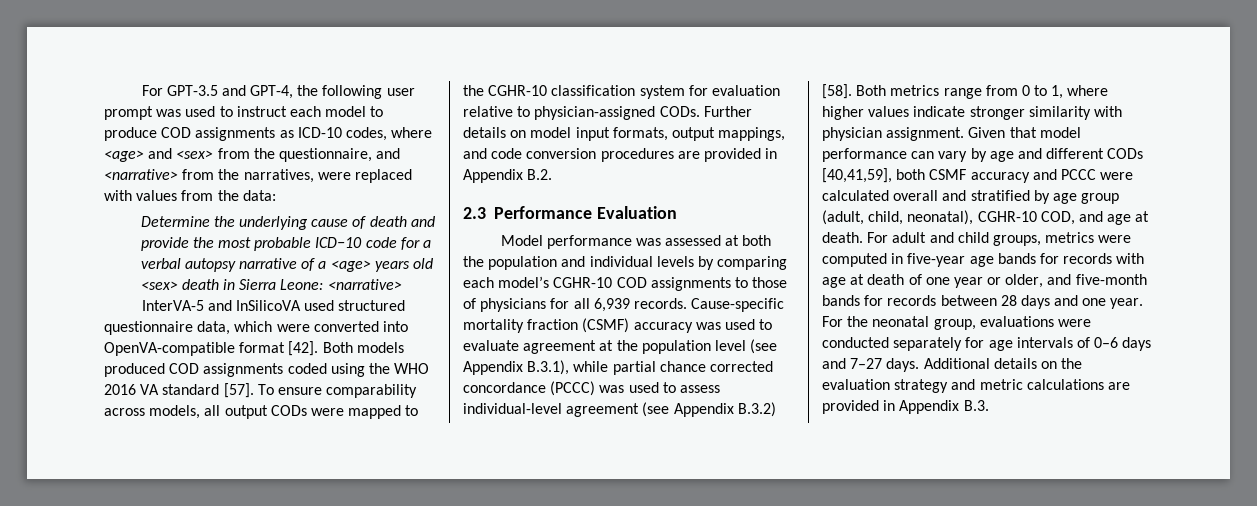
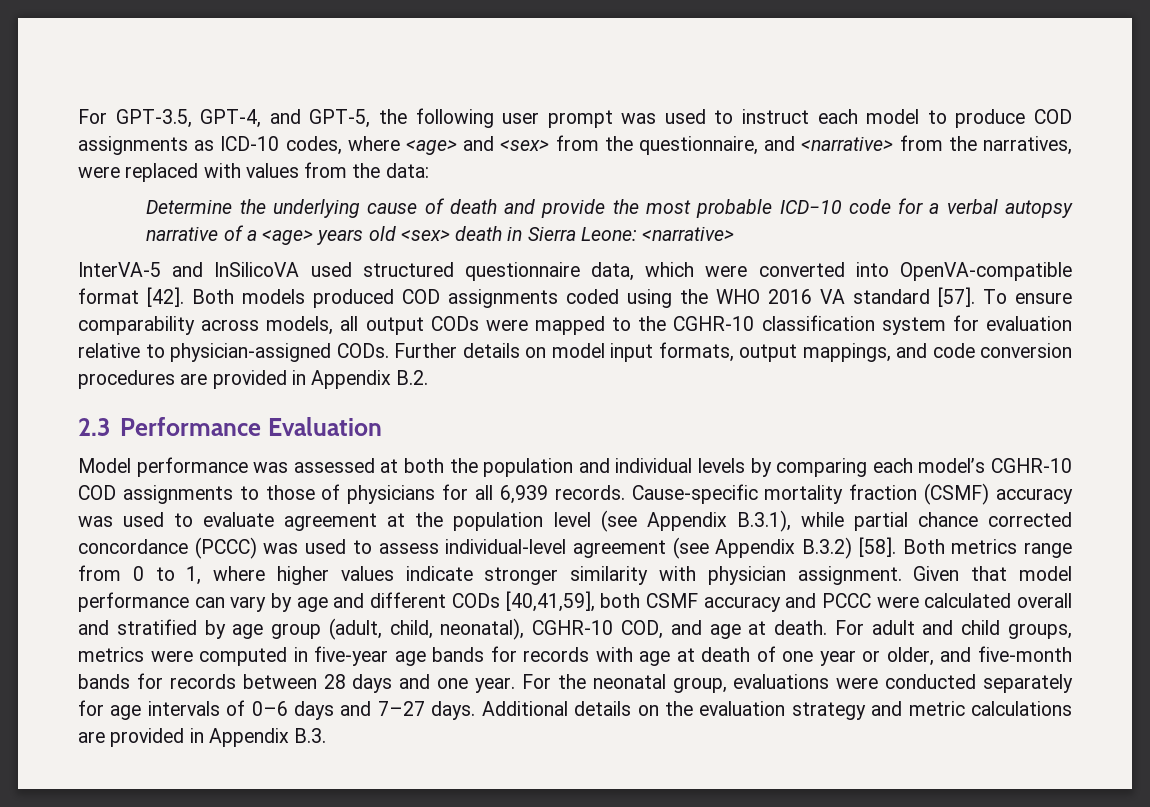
- For GPT-3.5 and GPT-4, the following user prompt was used to instruct each model to produce COD assignments as ICD-10 codes, where <age> and <sex> from the questionnaire, and <narrative> from the narratives, were replaced with values from the data:
+ For GPT-3.5, GPT-4, and GPT-5, the following user prompt was used to instruct each model to produce COD assignments as ICD-10 codes, where <age> and <sex> from the questionnaire, and <narrative> from the narratives, were replaced with values from the data:

